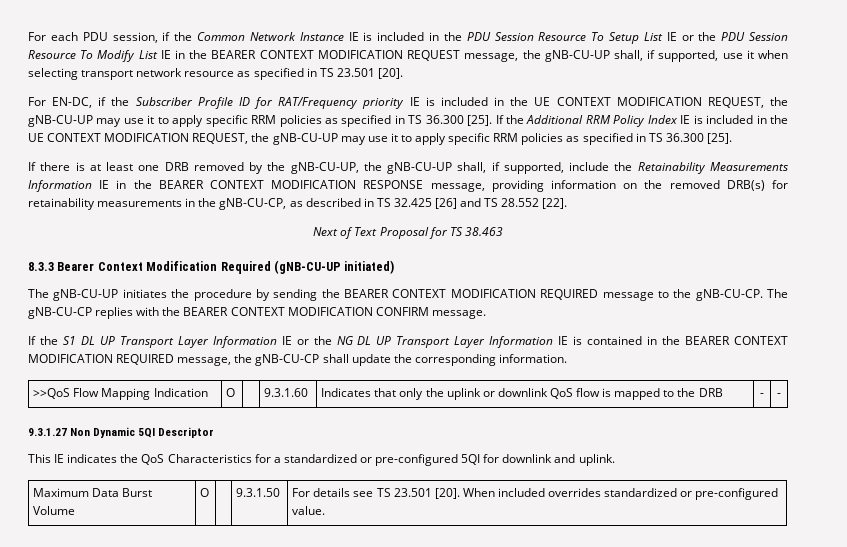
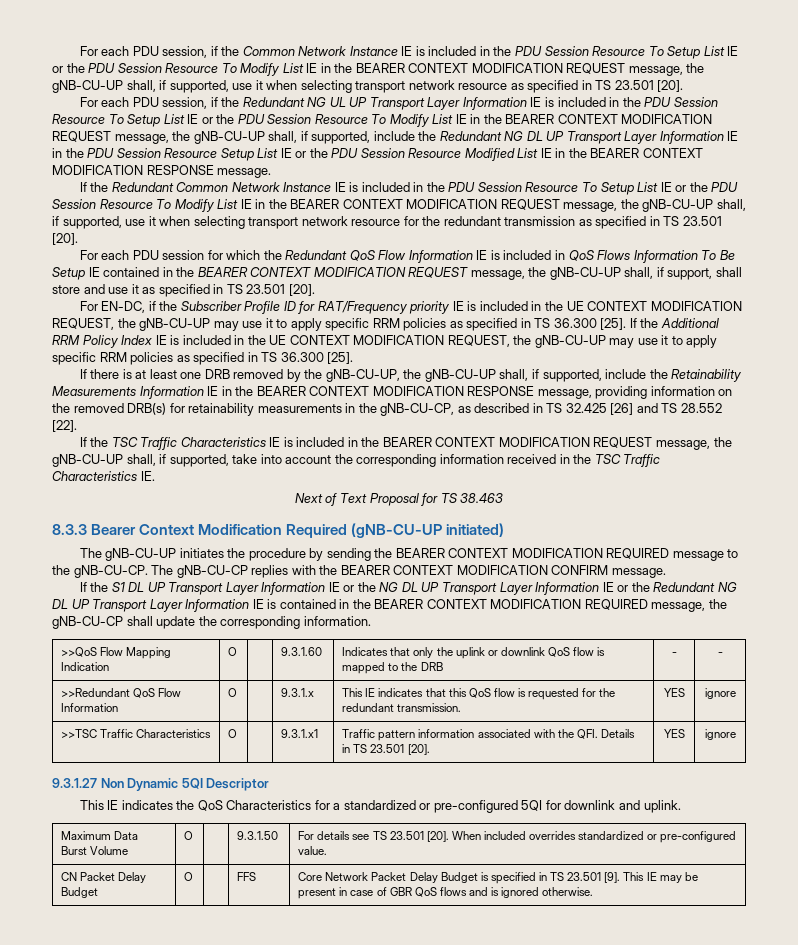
+ For each PDU session, if the Redundant NG UL UP Transport Layer Information IE is included in the PDU Session Resource To Setup List IE or the PDU Session Resource To Modify List IE in the BEARER CONTEXT MODIFICATION REQUEST message, the gNB-CU-UP shall, if supported, include the Redundant NG DL UP Transport Layer Information IE in the PDU Session Resource Setup List IE or the PDU Session Resource Modified List IE in the BEARER CONTEXT MODIFICATION RESPONSE message.
+ If the Redundant Common Network Instance IE is included in the PDU Session Resource To Setup List IE or the PDU Session Resource To Modify List IE in the BEARER CONTEXT MODIFICATION REQUEST message, the gNB-CU-UP shall, if supported, use it when selecting transport network resource for the redundant transmission as specified in TS 23.501 [20].
+ For each PDU session for which the Redundant QoS Flow Information IE is included in QoS Flows Information To Be Setup IE contained in the BEARER CONTEXT MODIFICATION REQUEST message, the gNB-CU-UP shall, if support, shall store and use it as specified in TS 23.501 [20].
+ If the TSC Traffic Characteristics IE is included in the BEARER CONTEXT MODIFICATION REQUEST message, the gNB-CU-UP shall, if supported, take into account the corresponding information received in the TSC Traffic Characteristics IE.
- If the S1 DL UP Transport Layer Information IE or the NG DL UP Transport Layer Information IE is contained in the BEARER CONTEXT MODIFICATION REQUIRED message, the gNB-CU-CP shall update the corresponding information.
+ If the S1 DL UP Transport Layer Information IE or the NG DL UP Transport Layer Information IE or the Redundant NG DL UP Transport Layer Information IE is contained in the BEARER CONTEXT MODIFICATION REQUIRED message, the gNB-CU-CP shall update the corresponding information.
+ >>Redundant QoS Flow Information | O | | 9.3.1.x | This IE indicates that this QoS flow is requested for the redundant transmission. | YES | ignore
+ >>TSC Traffic Characteristics | O | | 9.3.1.x1 | Traffic pattern information associated with the QFI. Details in TS 23.501 [20]. | YES | ignore
+ CN Packet Delay Budget | O | | FFS | Core Network Packet Delay Budget is specified in TS 23.501 [9]. This IE may be present in case of GBR QoS flows and is ignored otherwise.

